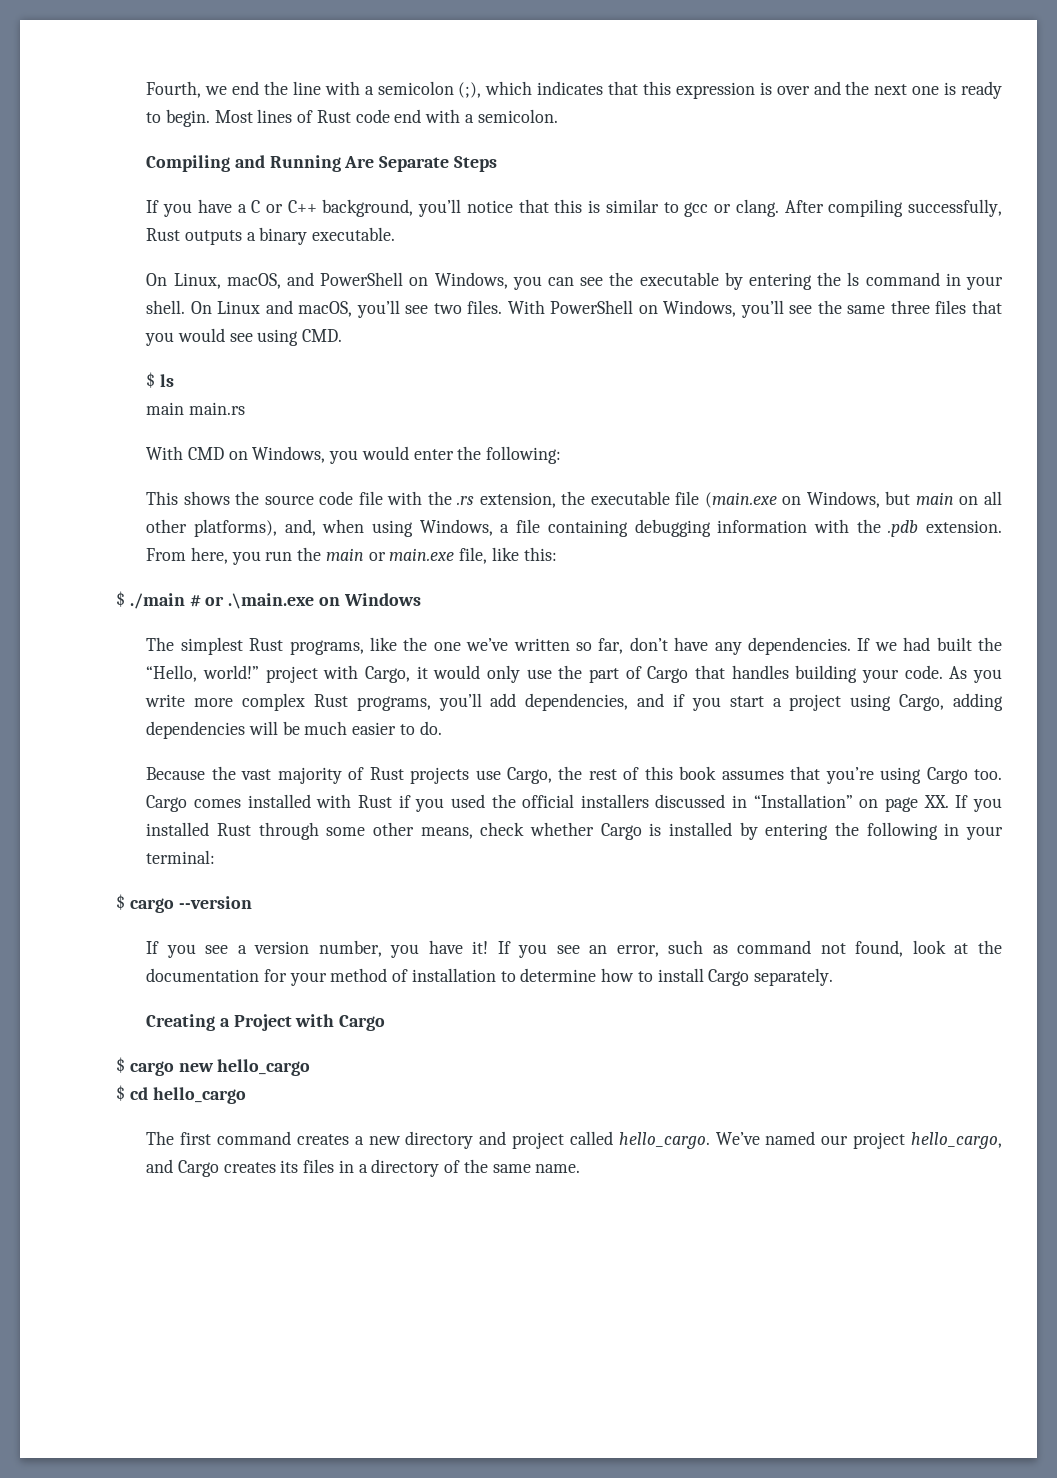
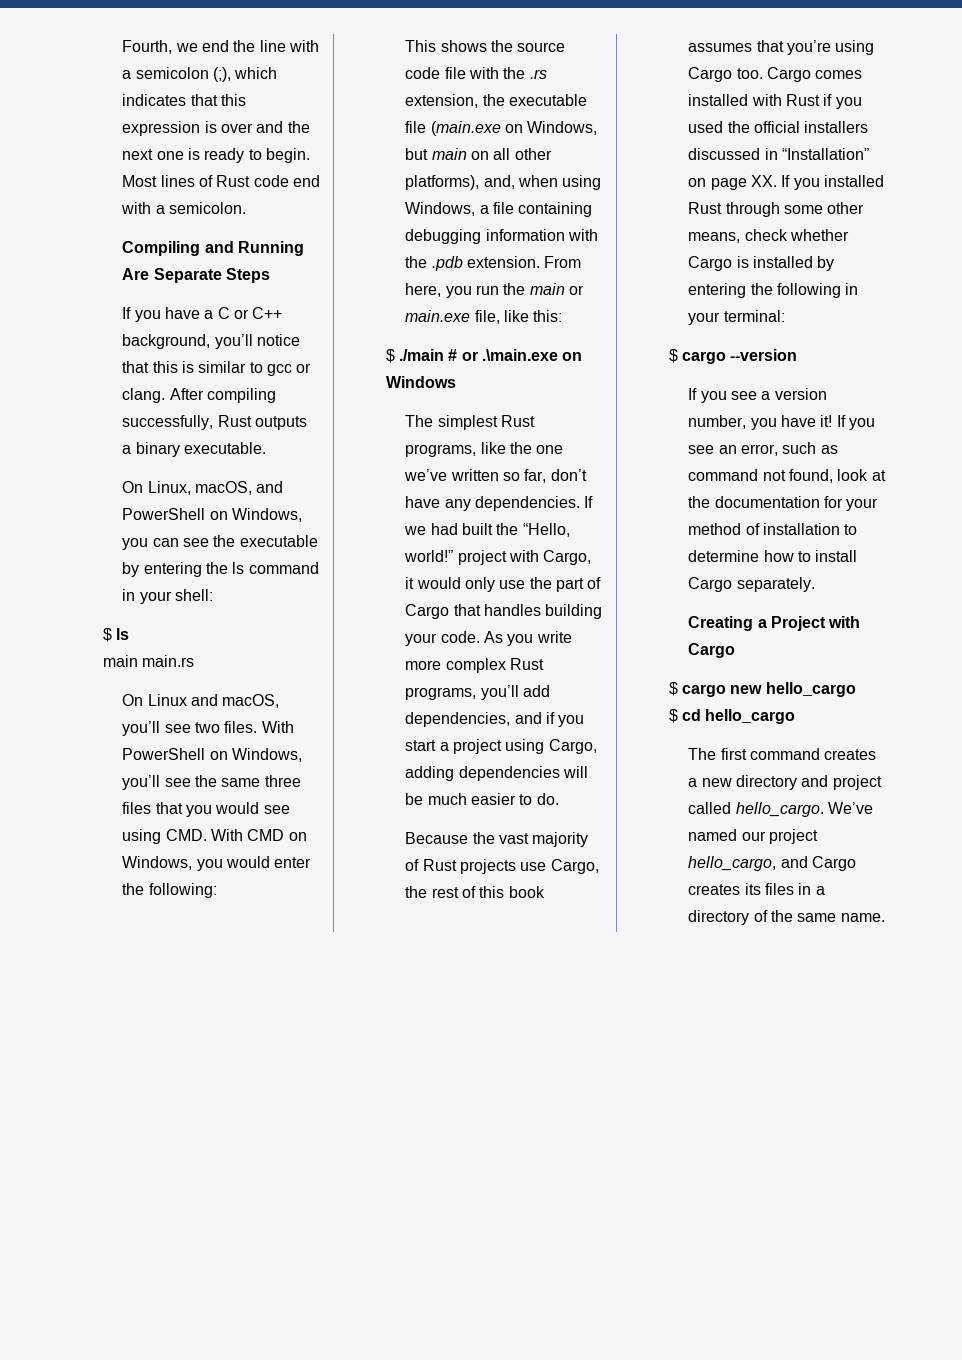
- On Linux, macOS, and PowerShell on Windows, you can see the executable by entering the ls command in your shell. On Linux and macOS, you’ll see two files.
+ On Linux, macOS, and PowerShell on Windows, you can see the executable by entering the ls command in your shell:
+ $ ls
+ main main.rs
+ On Linux and macOS, you’ll see two files.
- With PowerShell on Windows, you’ll see the same three files that you would see using CMD.
- $ ls
- main main.rs
- With CMD on Windows, you would enter the following:
+ With PowerShell on Windows, you’ll see the same three files that you would see using CMD. With CMD on Windows, you would enter the following:

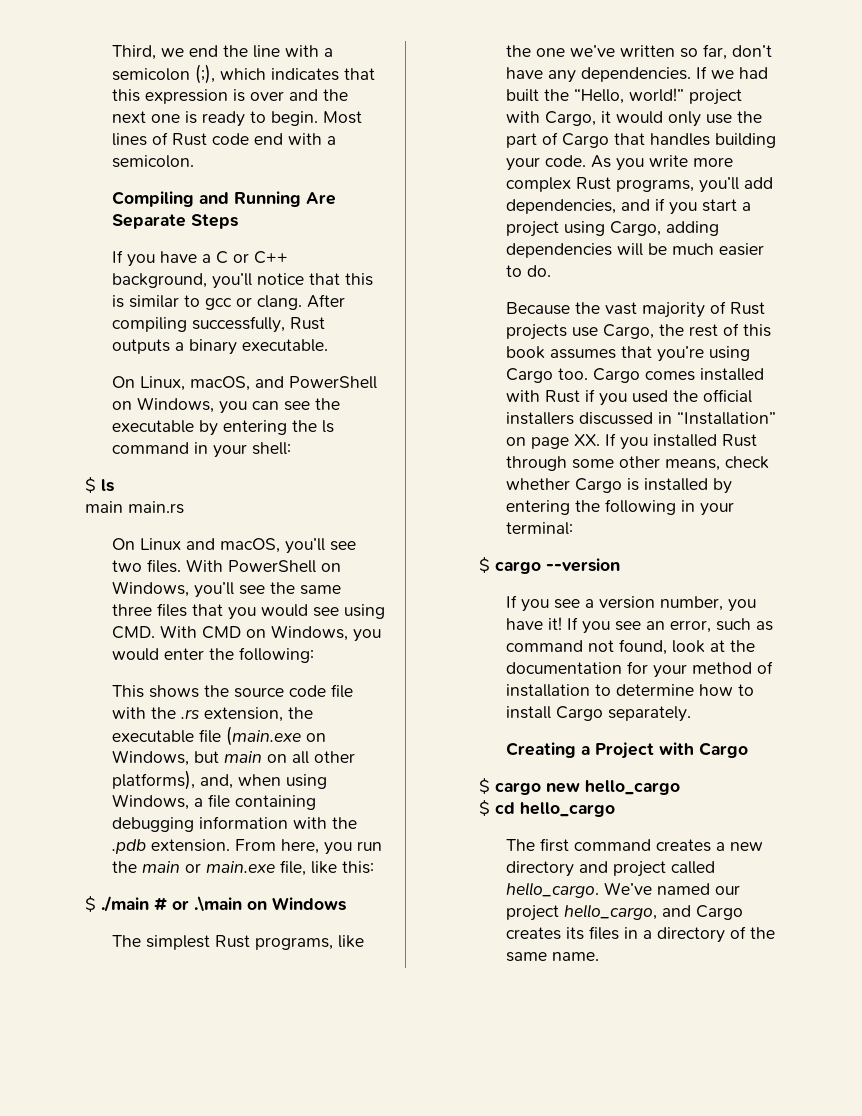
- Fourth, we end the line with a semicolon (;), which indicates that this expression is over and the next one is ready to begin.
+ Third, we end the line with a semicolon (;), which indicates that this expression is over and the next one is ready to begin.
- $ ./main # or .\main.exe on Windows
+ $ ./main # or .\main on Windows

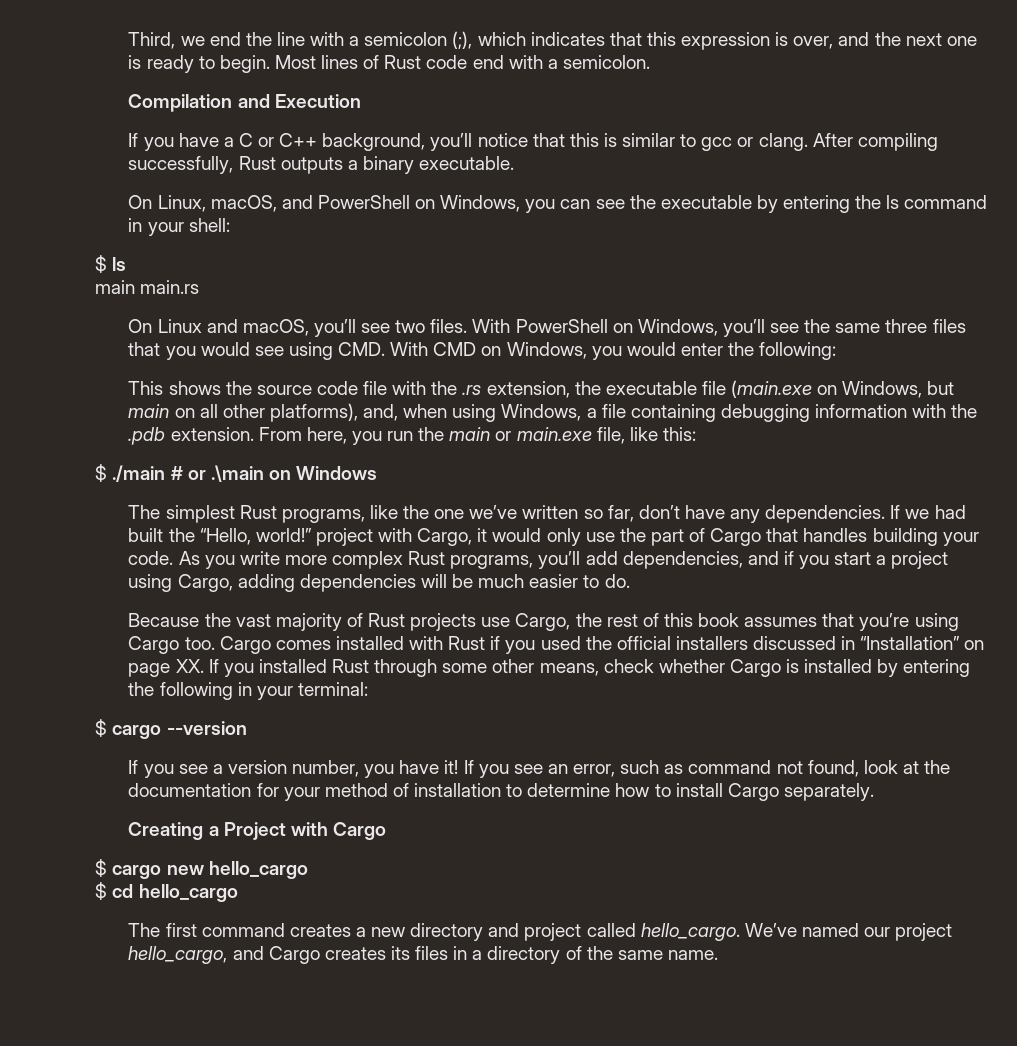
- Third, we end the line with a semicolon (;), which indicates that this expression is over and the next one is ready to begin.
+ Third, we end the line with a semicolon (;), which indicates that this expression is over, and the next one is ready to begin.
- Compiling and Running Are Separate Steps
+ Compilation and Execution

